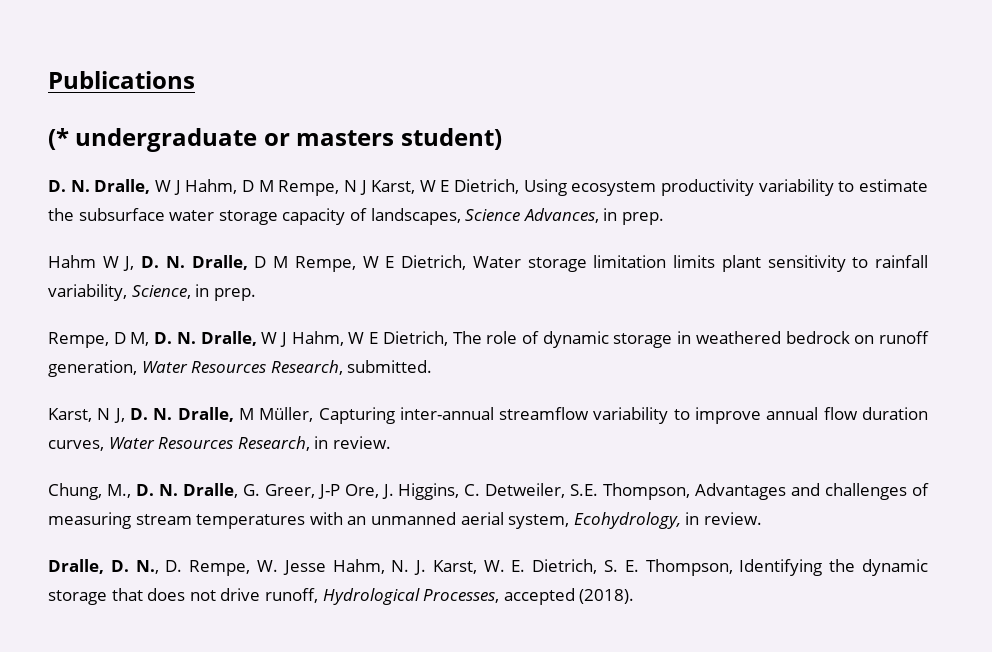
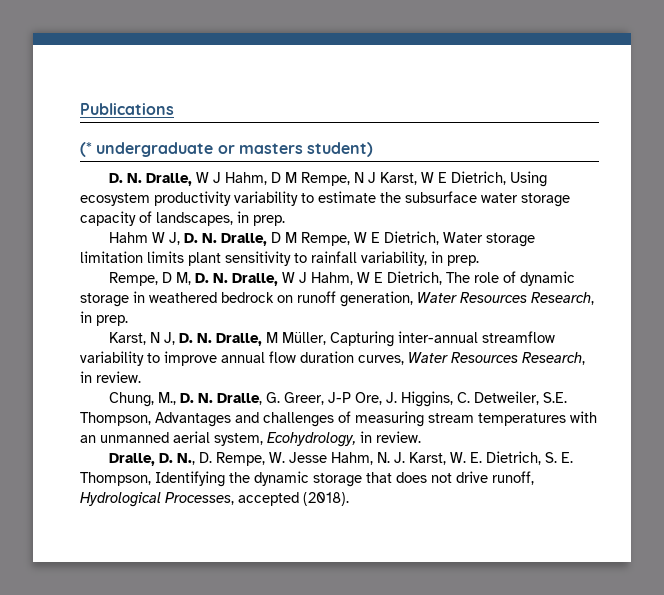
- D. N. Dralle, W J Hahm, D M Rempe, N J Karst, W E Dietrich, Using ecosystem productivity variability to estimate the subsurface water storage capacity of landscapes, Science Advances, in prep.
+ D. N. Dralle, W J Hahm, D M Rempe, N J Karst, W E Dietrich, Using ecosystem productivity variability to estimate the subsurface water storage capacity of landscapes, in prep.
- Hahm W J, D. N. Dralle, D M Rempe, W E Dietrich, Water storage limitation limits plant sensitivity to rainfall variability, Science, in prep.
+ Hahm W J, D. N. Dralle, D M Rempe, W E Dietrich, Water storage limitation limits plant sensitivity to rainfall variability, in prep.
- Rempe, D M, D. N. Dralle, W J Hahm, W E Dietrich, The role of dynamic storage in weathered bedrock on runoff generation, Water Resources Research, submitted.
+ Rempe, D M, D. N. Dralle, W J Hahm, W E Dietrich, The role of dynamic storage in weathered bedrock on runoff generation, Water Resources Research, in prep.

